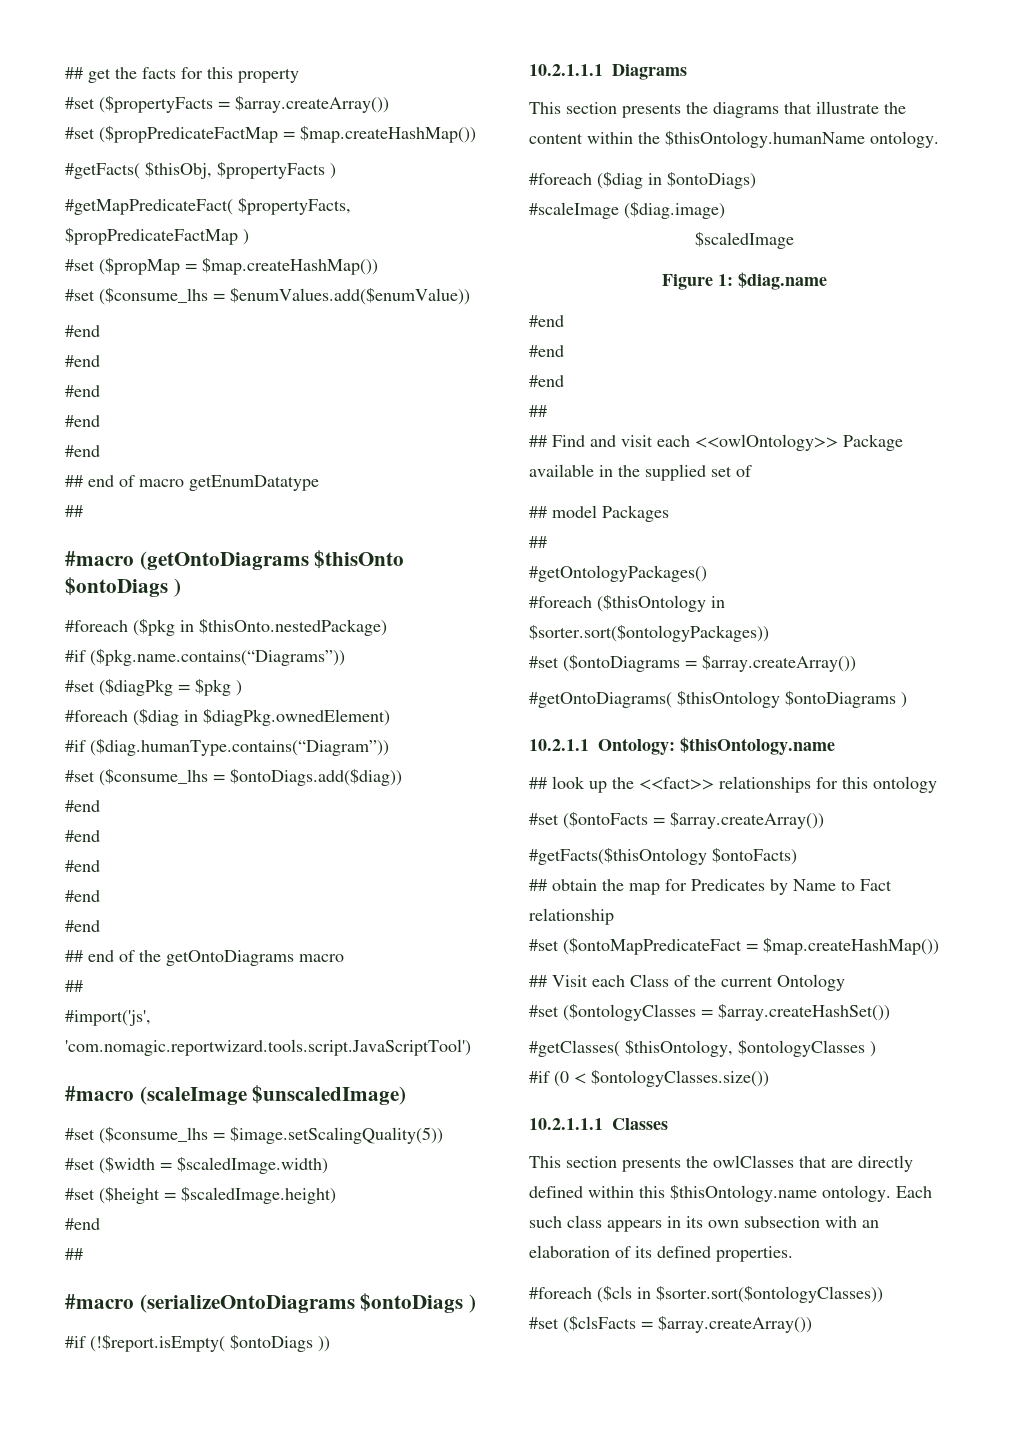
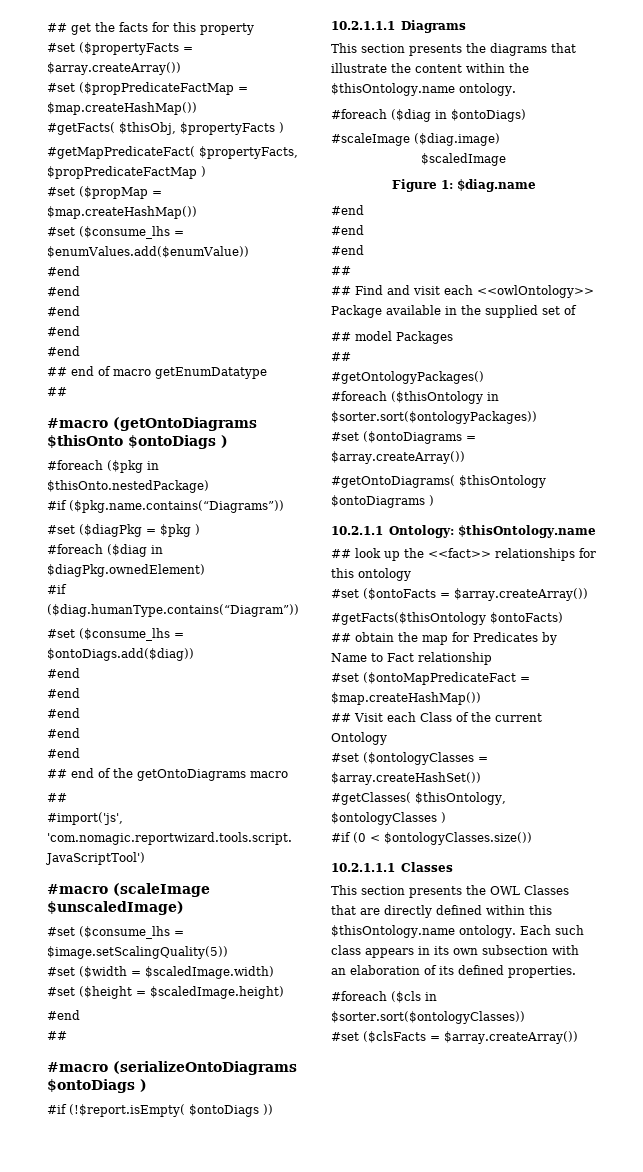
- This section presents the diagrams that illustrate the content within the $thisOntology.humanName ontology.
+ This section presents the diagrams that illustrate the content within the $thisOntology.name ontology.
- This section presents the owlClasses that are directly defined within this $thisOntology.name ontology.
+ This section presents the OWL Classes that are directly defined within this $thisOntology.name ontology.

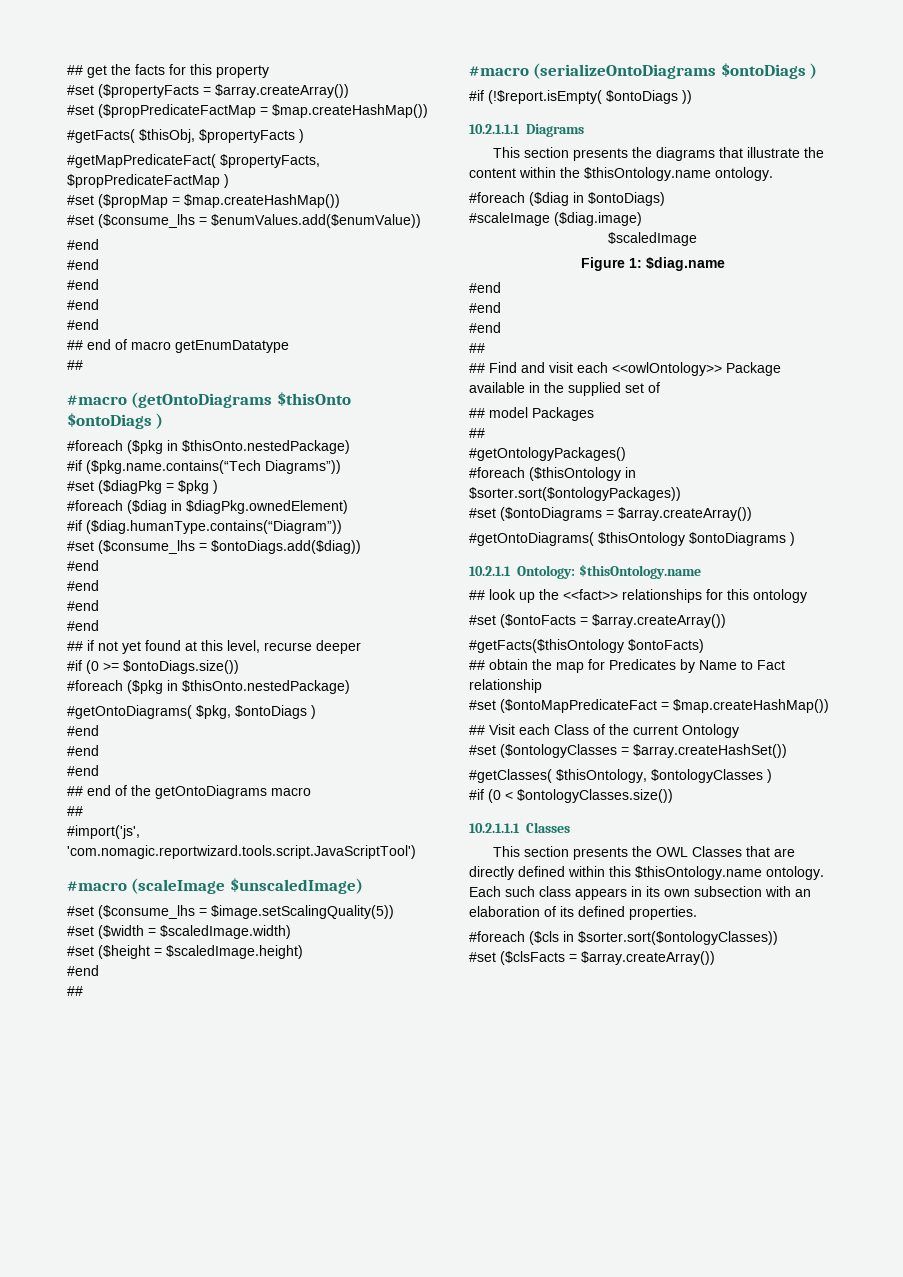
- #if ($pkg.name.contains(“Diagrams”))
+ #if ($pkg.name.contains(“Tech Diagrams”))
+ ## if not yet found at this level, recurse deeper
+ #if (0 >= $ontoDiags.size())
+ #foreach ($pkg in $thisOnto.nestedPackage)
+ #getOntoDiagrams( $pkg, $ontoDiags )
+ #end
+ #end

